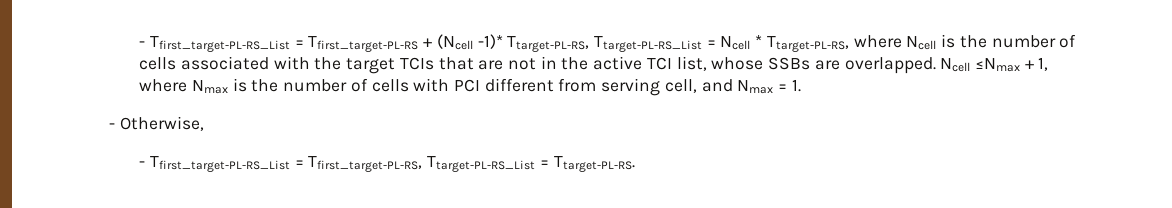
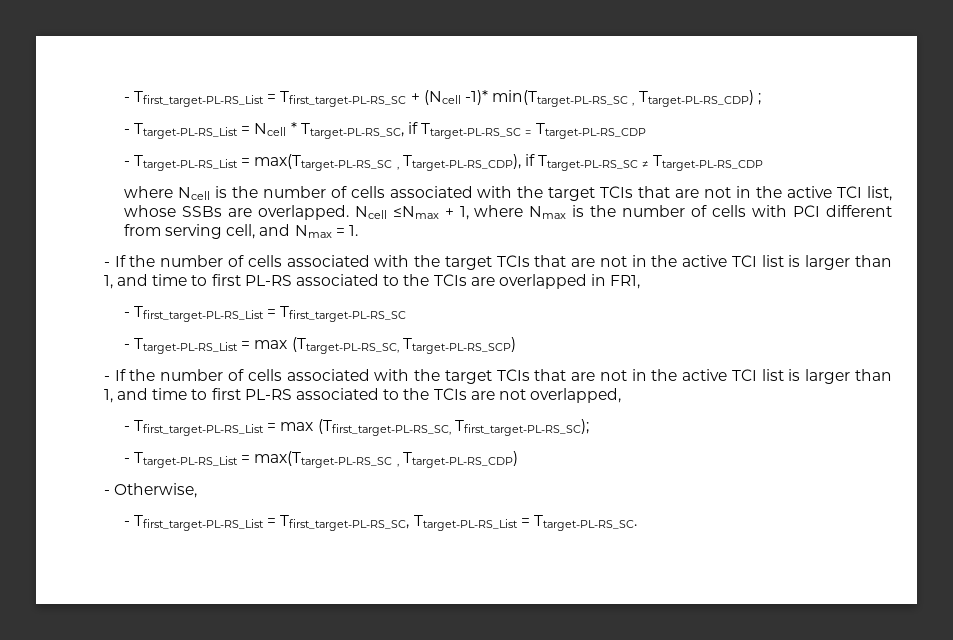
- - Tfirst_target-PL-RS_List = Tfirst_target-PL-RS + (Ncell -1)* Ttarget-PL-RS, Ttarget-PL-RS_List = Ncell * Ttarget-PL-RS, where Ncell is the number of cells associated with the target TCIs that are not in the active TCI list, whose SSBs are overlapped.
+ - Tfirst_target-PL-RS_List = Tfirst_target-PL-RS_SC + (Ncell -1)* min(Ttarget-PL-RS_SC , Ttarget-PL-RS_CDP) ;
+ - Ttarget-PL-RS_List = Ncell * Ttarget-PL-RS_SC, if Ttarget-PL-RS_SC = Ttarget-PL-RS_CDP
+ - Ttarget-PL-RS_List = max(Ttarget-PL-RS_SC , Ttarget-PL-RS_CDP), if Ttarget-PL-RS_SC ≠ Ttarget-PL-RS_CDP
+ where Ncell is the number of cells associated with the target TCIs that are not in the active TCI list, whose SSBs are overlapped.
+ - If the number of cells associated with the target TCIs that are not in the active TCI list is larger than 1, and time to first PL-RS associated to the TCIs are overlapped in FR1,
+ - Tfirst_target-PL-RS_List = Tfirst_target-PL-RS_SC
+ - Ttarget-PL-RS_List = max (Ttarget-PL-RS_SC, Ttarget-PL-RS_SCP)
+ - If the number of cells associated with the target TCIs that are not in the active TCI list is larger than 1, and time to first PL-RS associated to the TCIs are not overlapped,
+ - Tfirst_target-PL-RS_List = max (Tfirst_target-PL-RS_SC, Tfirst_target-PL-RS_SC);
+ - Ttarget-PL-RS_List = max(Ttarget-PL-RS_SC , Ttarget-PL-RS_CDP)
- - Tfirst_target-PL-RS_List = Tfirst_target-PL-RS, Ttarget-PL-RS_List = Ttarget-PL-RS.
+ - Tfirst_target-PL-RS_List = Tfirst_target-PL-RS_SC, Ttarget-PL-RS_List = Ttarget-PL-RS_SC.

